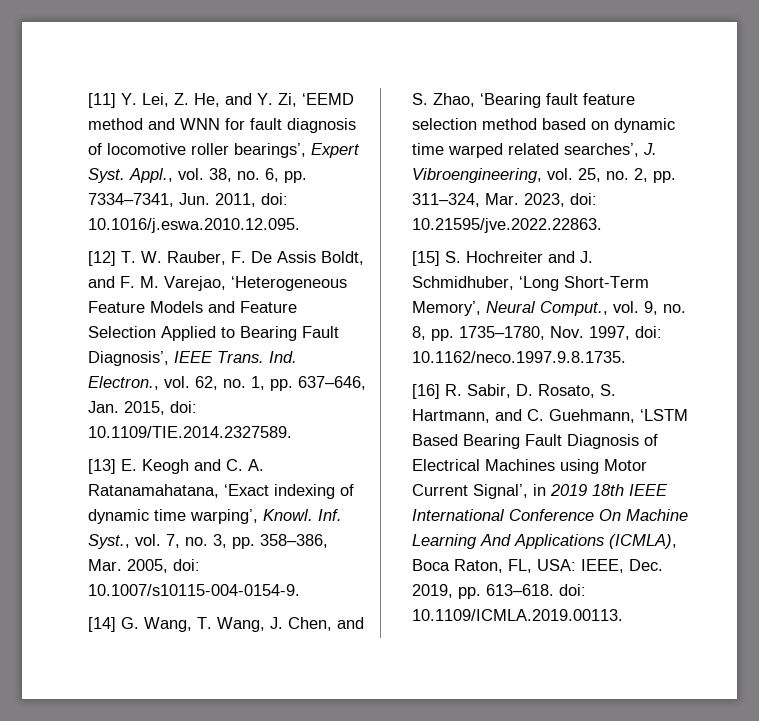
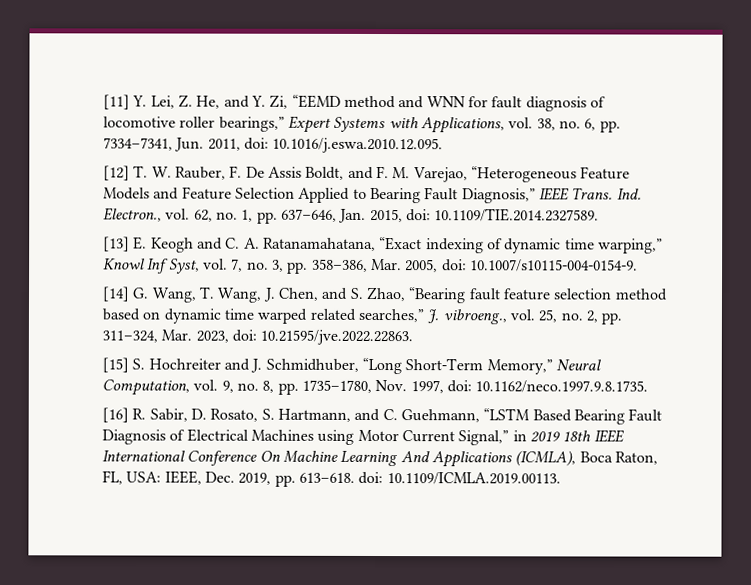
- [11] Y. Lei, Z. He, and Y. Zi, ‘EEMD method and WNN for fault diagnosis of locomotive roller bearings’, Expert Syst. Appl., vol. 38, no. 6, pp. 7334–7341, Jun. 2011, doi: 10.1016/j.eswa.2010.12.095.
+ [11] Y. Lei, Z. He, and Y. Zi, “EEMD method and WNN for fault diagnosis of locomotive roller bearings,” Expert Systems with Applications, vol. 38, no. 6, pp. 7334–7341, Jun. 2011, doi: 10.1016/j.eswa.2010.12.095.
- [12] T. W. Rauber, F. De Assis Boldt, and F. M. Varejao, ‘Heterogeneous Feature Models and Feature Selection Applied to Bearing Fault Diagnosis’, IEEE Trans.
+ [12] T. W. Rauber, F. De Assis Boldt, and F. M. Varejao, “Heterogeneous Feature Models and Feature Selection Applied to Bearing Fault Diagnosis,” IEEE Trans.
- [13] E. Keogh and C. A. Ratanamahatana, ‘Exact indexing of dynamic time warping’, Knowl. Inf. Syst., vol. 7, no. 3, pp. 358–386, Mar. 2005, doi: 10.1007/s10115-004-0154-9.
+ [13] E. Keogh and C. A. Ratanamahatana, “Exact indexing of dynamic time warping,” Knowl Inf Syst, vol. 7, no. 3, pp. 358–386, Mar. 2005, doi: 10.1007/s10115-004-0154-9.
- [14] G. Wang, T. Wang, J. Chen, and S. Zhao, ‘Bearing fault feature selection method based on dynamic time warped related searches’, J. Vibroengineering, vol. 25, no. 2, pp. 311–324, Mar. 2023, doi: 10.21595/jve.2022.22863.
+ [14] G. Wang, T. Wang, J. Chen, and S. Zhao, “Bearing fault feature selection method based on dynamic time warped related searches,” J. vibroeng., vol. 25, no. 2, pp. 311–324, Mar. 2023, doi: 10.21595/jve.2022.22863.
- [15] S. Hochreiter and J. Schmidhuber, ‘Long Short-Term Memory’, Neural Comput., vol. 9, no. 8, pp. 1735–1780, Nov. 1997, doi: 10.1162/neco.1997.9.8.1735.
+ [15] S. Hochreiter and J. Schmidhuber, “Long Short-Term Memory,” Neural Computation, vol. 9, no. 8, pp. 1735–1780, Nov. 1997, doi: 10.1162/neco.1997.9.8.1735.
- [16] R. Sabir, D. Rosato, S. Hartmann, and C. Guehmann, ‘LSTM Based Bearing Fault Diagnosis of Electrical Machines using Motor Current Signal’, in 2019 18th IEEE International Conference On Machine Learning And Applications (ICMLA), Boca Raton, FL, USA: IEEE, Dec. 2019, pp. 613–618. doi: 10.1109/ICMLA.2019.00113.
+ [16] R. Sabir, D. Rosato, S. Hartmann, and C. Guehmann, “LSTM Based Bearing Fault Diagnosis of Electrical Machines using Motor Current Signal,” in 2019 18th IEEE International Conference On Machine Learning And Applications (ICMLA), Boca Raton, FL, USA: IEEE, Dec. 2019, pp. 613–618. doi: 10.1109/ICMLA.2019.00113.

